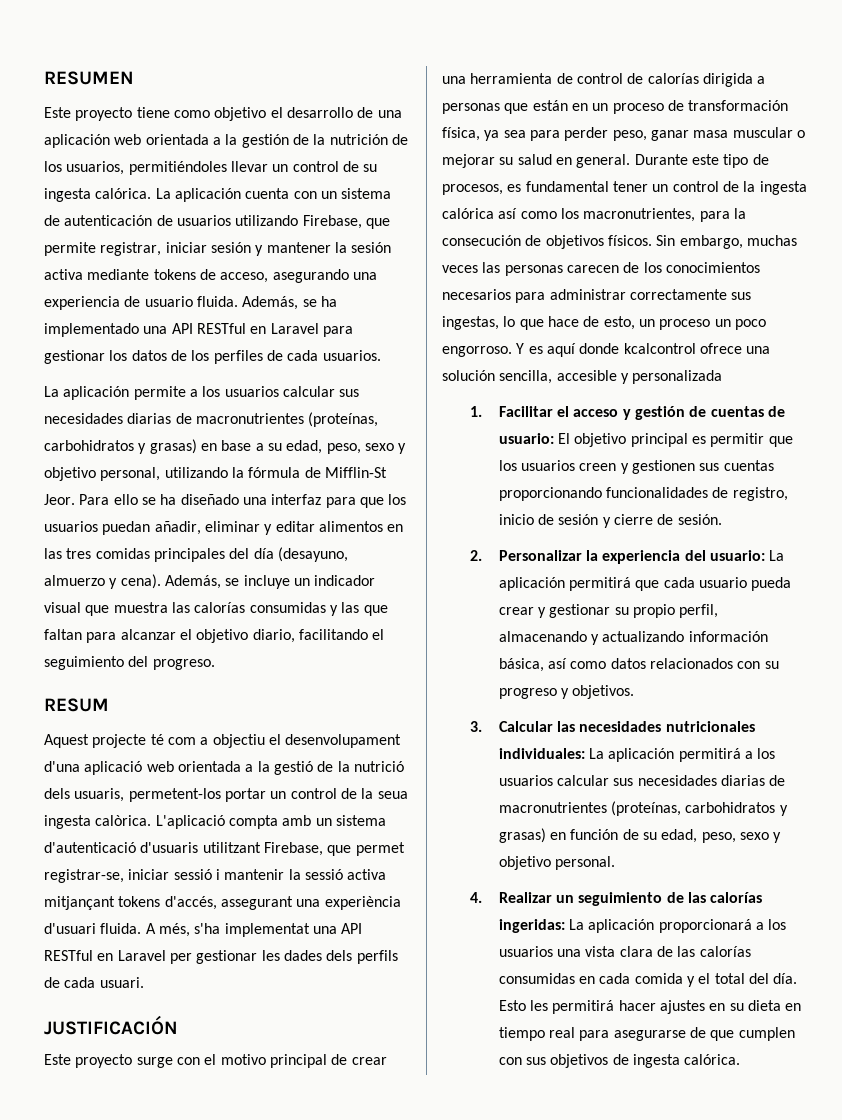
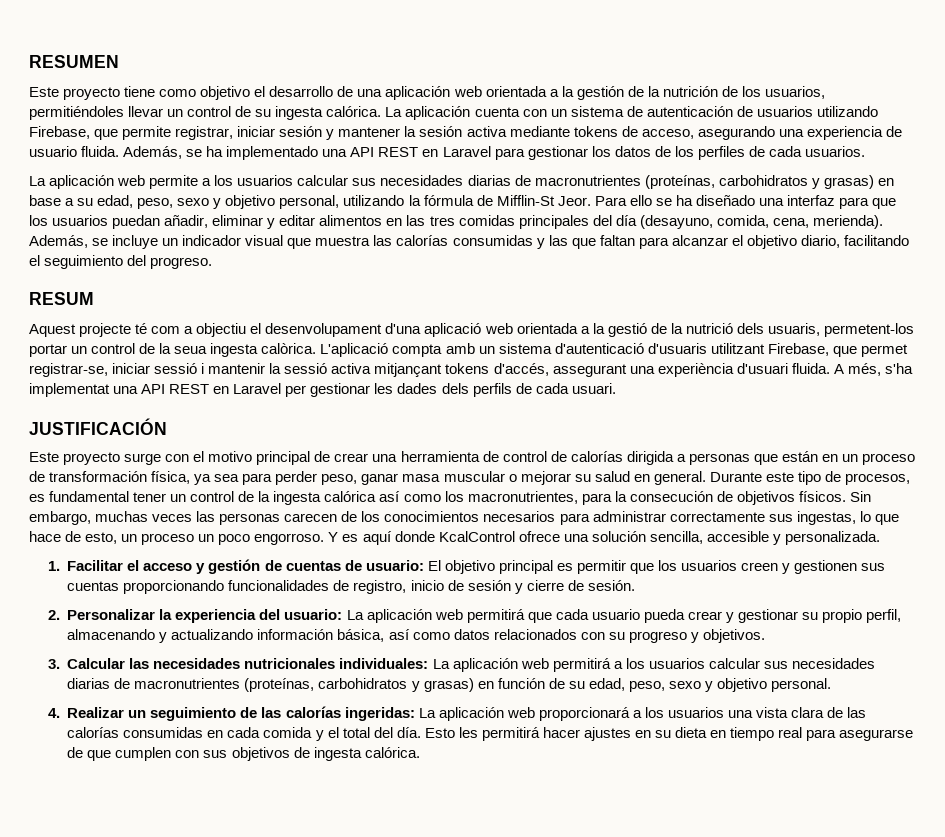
- Además, se ha implementado una API RESTful en Laravel para gestionar los datos de los perfiles de cada usuarios.
+ Además, se ha implementado una API REST en Laravel para gestionar los datos de los perfiles de cada usuarios.
- La aplicación permite a los usuarios calcular sus necesidades diarias de macronutrientes (proteínas, carbohidratos y grasas) en base a su edad, peso, sexo y objetivo personal, utilizando la fórmula de Mifflin-St Jeor.
+ La aplicación web permite a los usuarios calcular sus necesidades diarias de macronutrientes (proteínas, carbohidratos y grasas) en base a su edad, peso, sexo y objetivo personal, utilizando la fórmula de Mifflin-St Jeor.
- Para ello se ha diseñado una interfaz para que los usuarios puedan añadir, eliminar y editar alimentos en las tres comidas principales del día (desayuno, almuerzo y cena).
+ Para ello se ha diseñado una interfaz para que los usuarios puedan añadir, eliminar y editar alimentos en las tres comidas principales del día (desayuno, comida, cena, merienda).
- A més, s'ha implementat una API RESTful en Laravel per gestionar les dades dels perfils de cada usuari.
+ A més, s'ha implementat una API REST en Laravel per gestionar les dades dels perfils de cada usuari.
- Y es aquí donde kcalcontrol ofrece una solución sencilla, accesible y personalizada
+ Y es aquí donde KcalControl ofrece una solución sencilla, accesible y personalizada.
- 2. Personalizar la experiencia del usuario: La aplicación permitirá que cada usuario pueda crear y gestionar su propio perfil, almacenando y actualizando información básica, así como datos relacionados con su progreso y objetivos.
+ 2. Personalizar la experiencia del usuario: La aplicación web permitirá que cada usuario pueda crear y gestionar su propio perfil, almacenando y actualizando información básica, así como datos relacionados con su progreso y objetivos.
- 3. Calcular las necesidades nutricionales individuales: La aplicación permitirá a los usuarios calcular sus necesidades diarias de macronutrientes (proteínas, carbohidratos y grasas) en función de su edad, peso, sexo y objetivo personal.
+ 3. Calcular las necesidades nutricionales individuales: La aplicación web permitirá a los usuarios calcular sus necesidades diarias de macronutrientes (proteínas, carbohidratos y grasas) en función de su edad, peso, sexo y objetivo personal.
- 4. Realizar un seguimiento de las calorías ingeridas: La aplicación proporcionará a los usuarios una vista clara de las calorías consumidas en cada comida y el total del día.
+ 4. Realizar un seguimiento de las calorías ingeridas: La aplicación web proporcionará a los usuarios una vista clara de las calorías consumidas en cada comida y el total del día.

